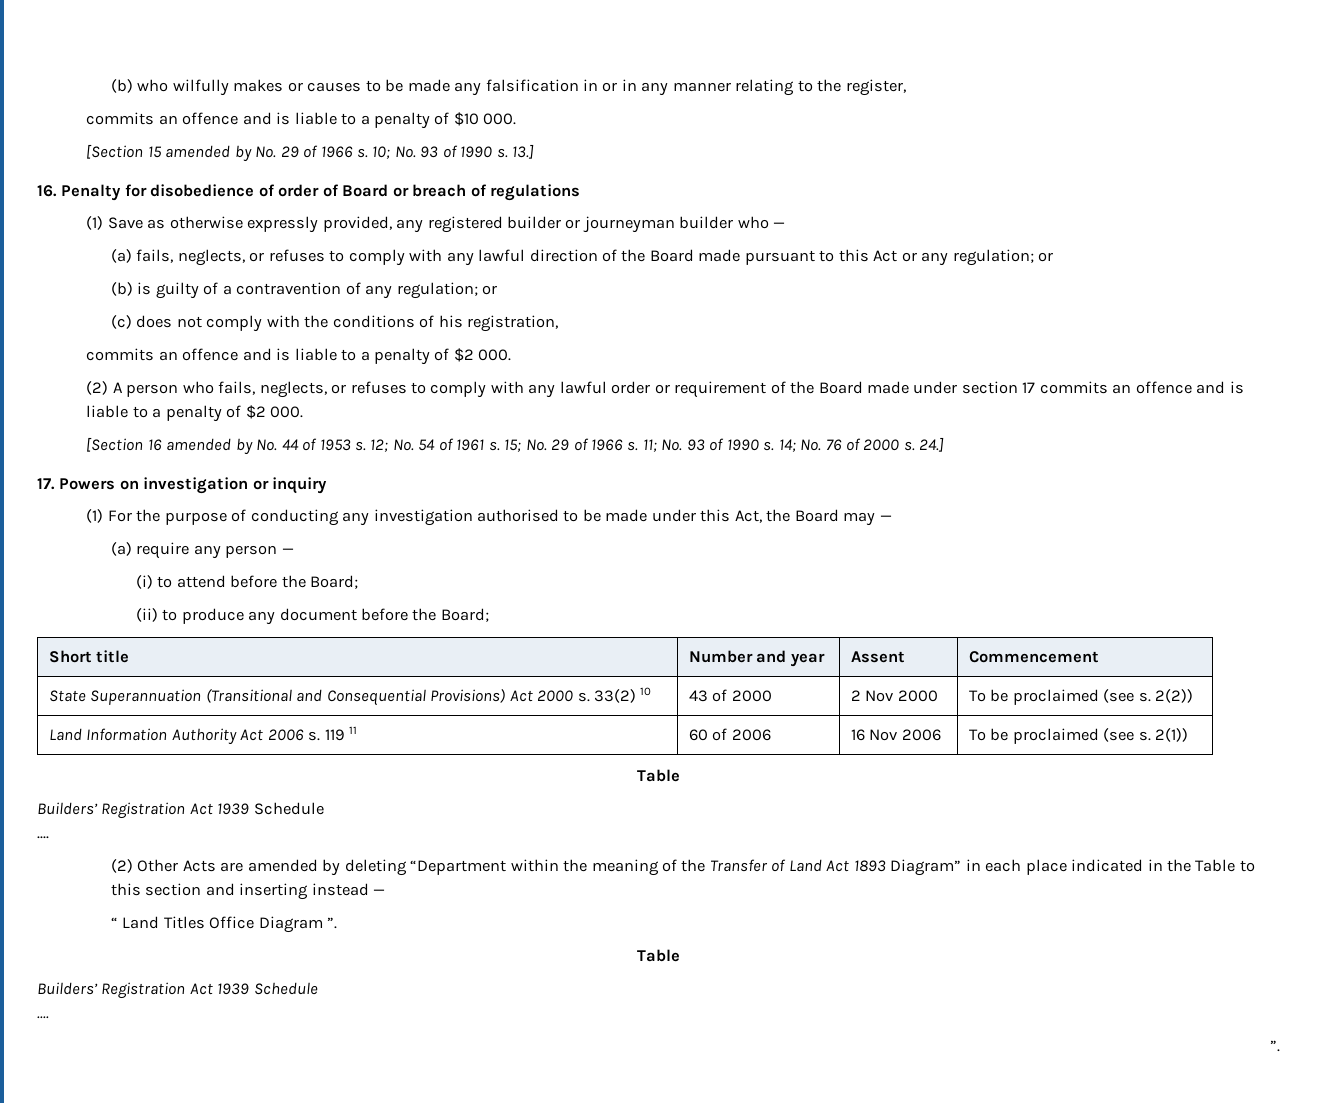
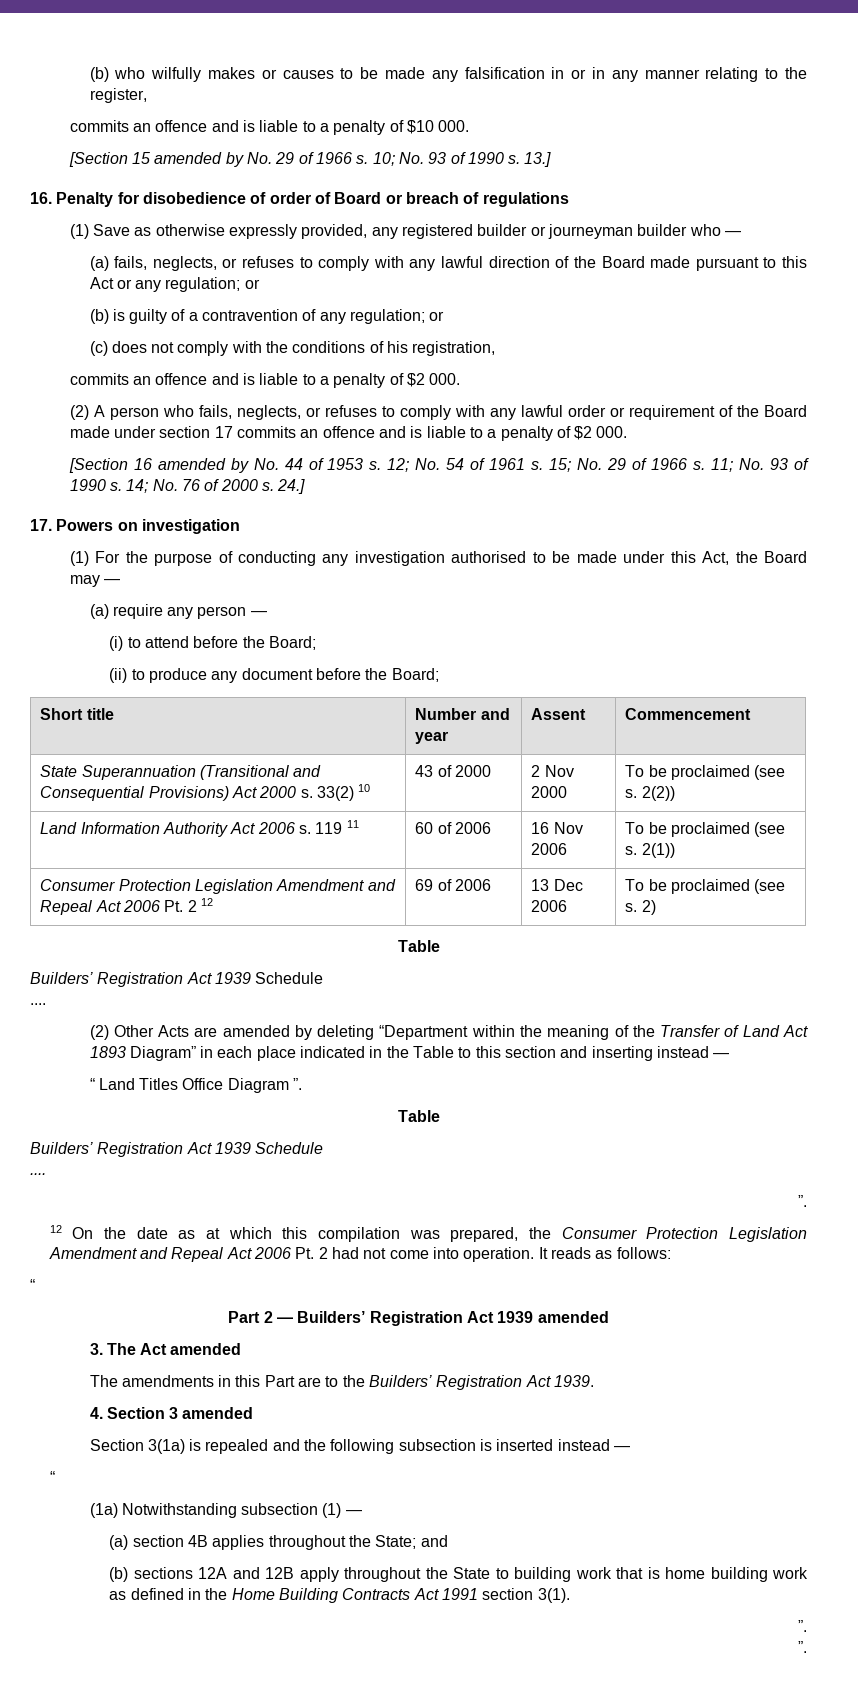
- 17. Powers on investigation or inquiry
+ 17. Powers on investigation
+ Consumer Protection Legislation Amendment and Repeal Act 2006 Pt. 2 12 | 69 of 2006 | 13 Dec 2006 | To be proclaimed (see s. 2)
+ 12 On the date as at which this compilation was prepared, the Consumer Protection Legislation Amendment and Repeal Act 2006 Pt. 2 had not come into operation. It reads as follows:
+ “
+ Part 2 — Builders’ Registration Act 1939 amended
+ 3. The Act amended
+ The amendments in this Part are to the Builders’ Registration Act 1939.
+ 4. Section 3 amended
+ Section 3(1a) is repealed and the following subsection is inserted instead —
+ “
+ (1a) Notwithstanding subsection (1) —
+ (a) section 4B applies throughout the State; and
+ (b) sections 12A and 12B apply throughout the State to building work that is home building work as defined in the Home Building Contracts Act 1991 section 3(1).
+ ”.
+ ”.

